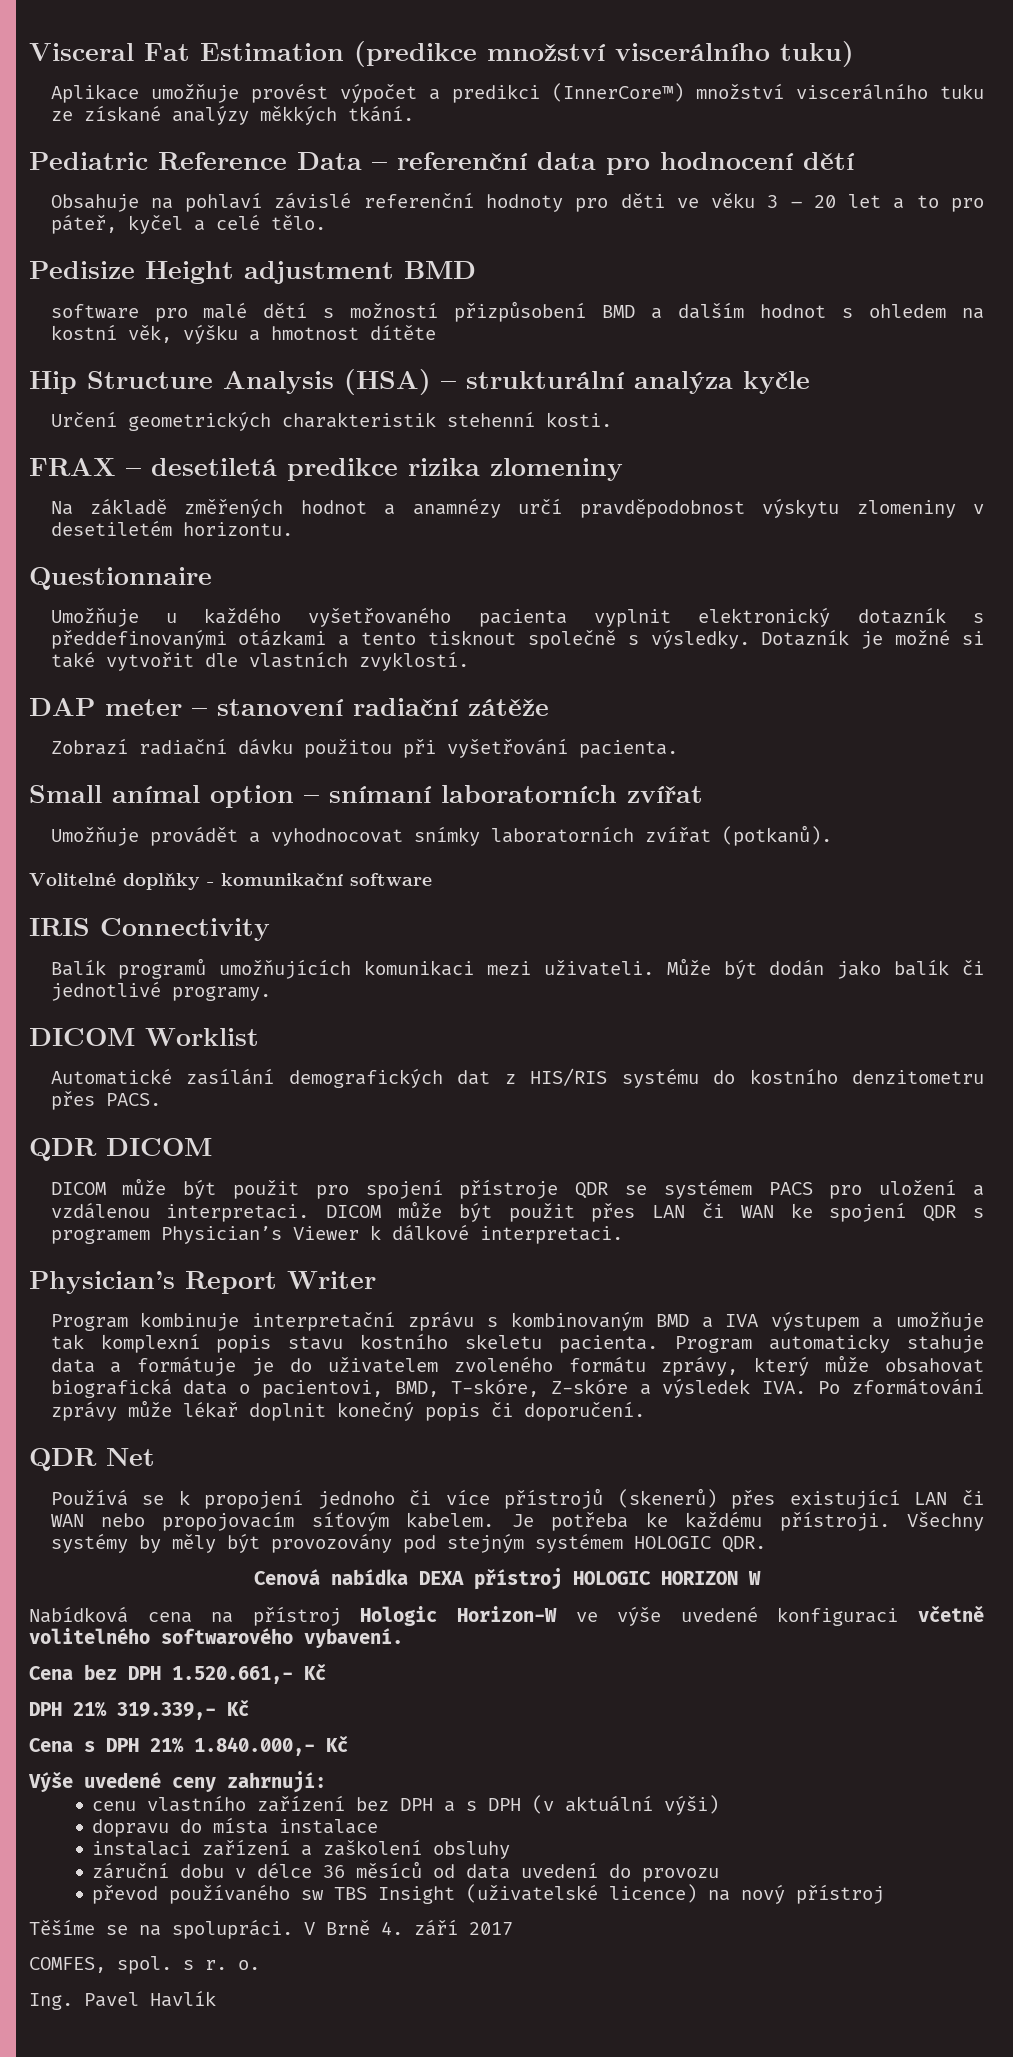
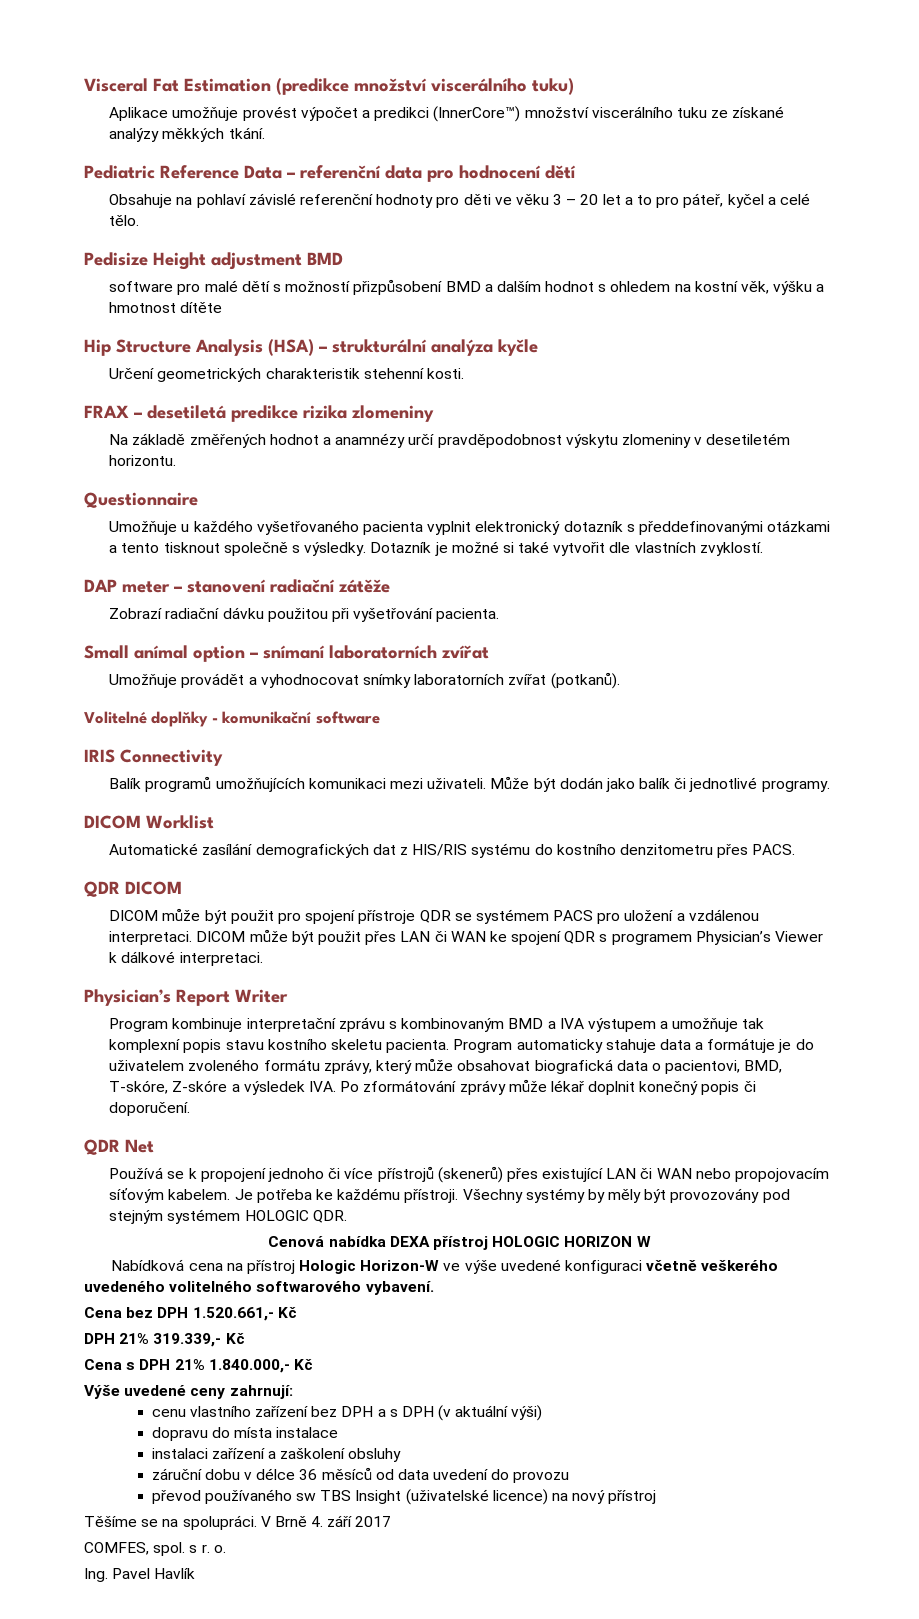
- Nabídková cena na přístroj Hologic Horizon-W ve výše uvedené konfiguraci včetně volitelného softwarového vybavení.
+ Nabídková cena na přístroj Hologic Horizon-W ve výše uvedené konfiguraci včetně veškerého uvedeného volitelného softwarového vybavení.

